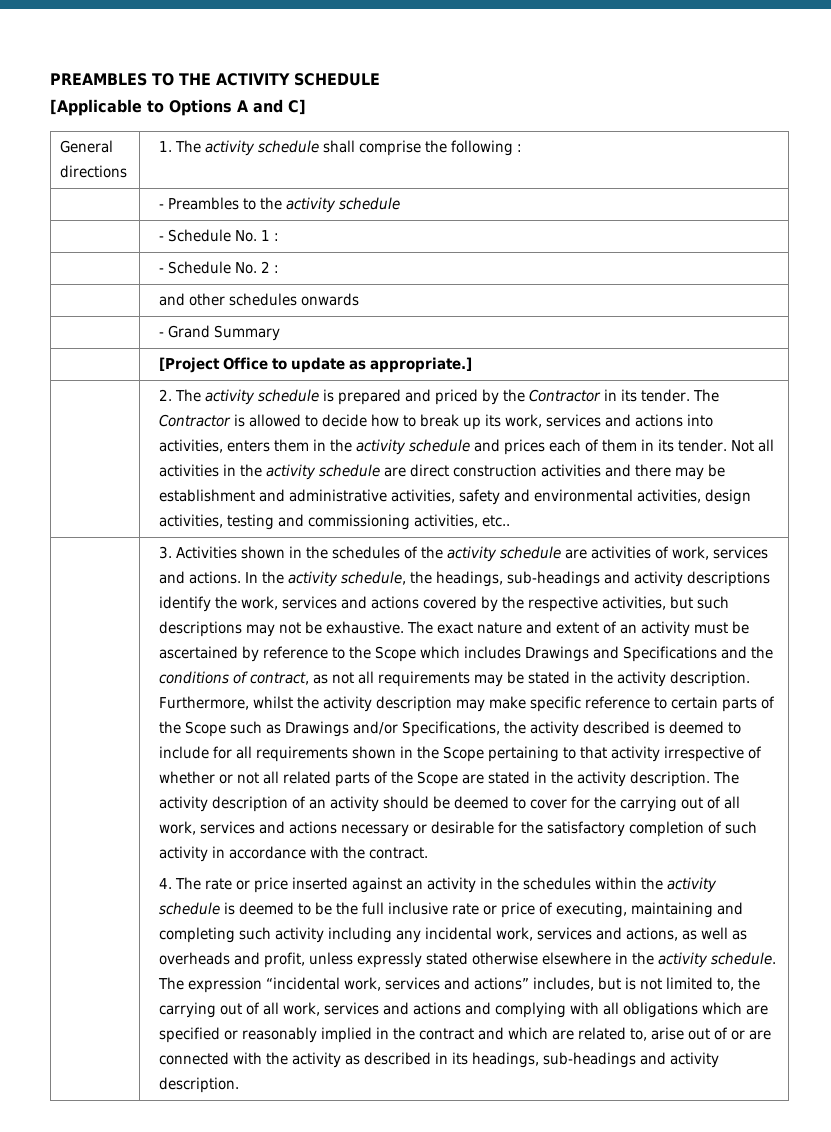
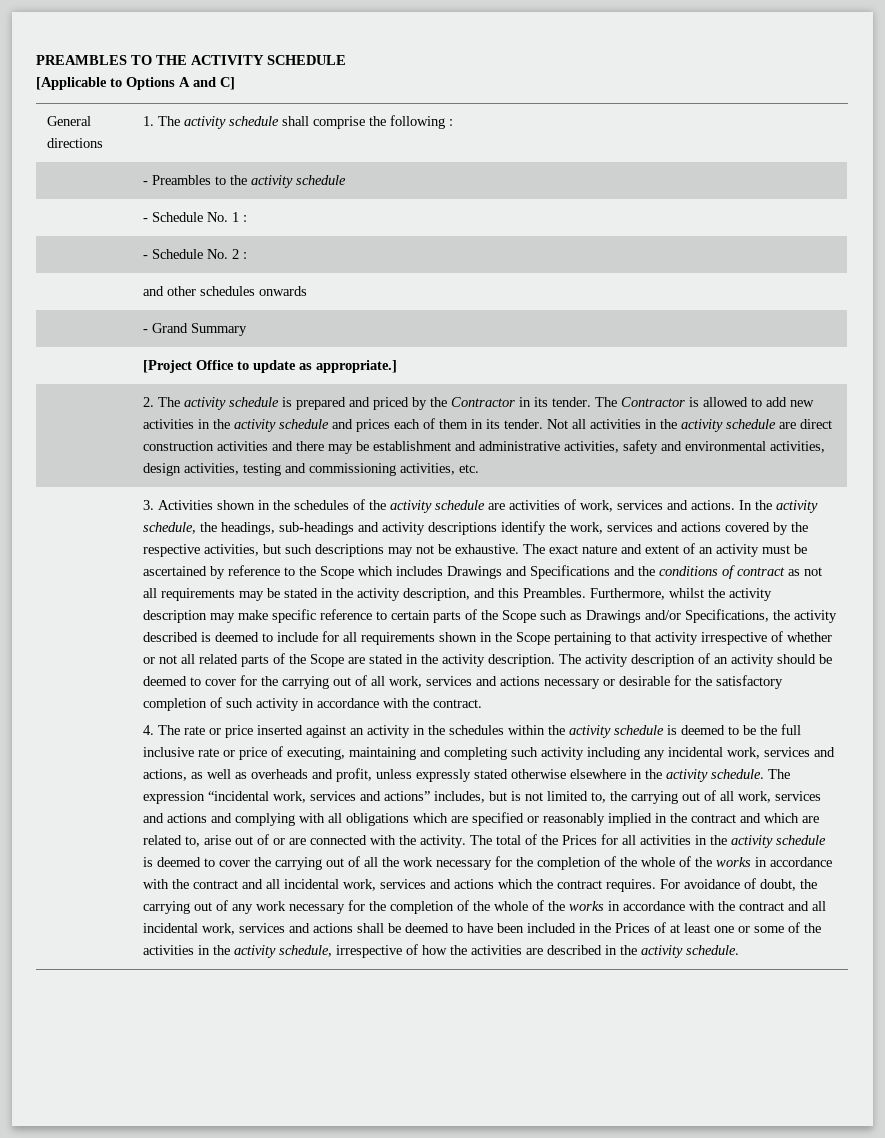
- The Contractor is allowed to decide how to break up its work, services and actions into activities, enters them in the activity schedule and prices each of them in its tender.
+ The Contractor is allowed to add new activities in the activity schedule and prices each of them in its tender.
- Not all activities in the activity schedule are direct construction activities and there may be establishment and administrative activities, safety and environmental activities, design activities, testing and commissioning activities, etc..
+ Not all activities in the activity schedule are direct construction activities and there may be establishment and administrative activities, safety and environmental activities, design activities, testing and commissioning activities, etc.
- The exact nature and extent of an activity must be ascertained by reference to the Scope which includes Drawings and Specifications and the conditions of contract, as not all requirements may be stated in the activity description.
+ The exact nature and extent of an activity must be ascertained by reference to the Scope which includes Drawings and Specifications and the conditions of contract as not all requirements may be stated in the activity description, and this Preambles.
- The expression “incidental work, services and actions” includes, but is not limited to, the carrying out of all work, services and actions and complying with all obligations which are specified or reasonably implied in the contract and which are related to, arise out of or are connected with the activity as described in its headings, sub-headings and activity description.
+ The expression “incidental work, services and actions” includes, but is not limited to, the carrying out of all work, services and actions and complying with all obligations which are specified or reasonably implied in the contract and which are related to, arise out of or are connected with the activity. The total of the Prices for all activities in the activity schedule is deemed to cover the carrying out of all the work necessary for the completion of the whole of the works in accordance with the contract and all incidental work, services and actions which the contract requires. For avoidance of doubt, the carrying out of any work necessary for the completion of the whole of the works in accordance with the contract and all incidental work, services and actions shall be deemed to have been included in the Prices of at least one or some of the activities in the activity schedule, irrespective of how the activities are described in the activity schedule.

